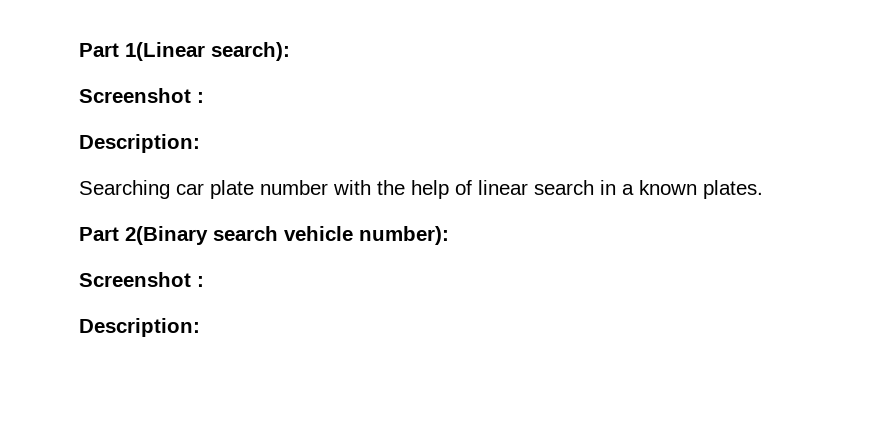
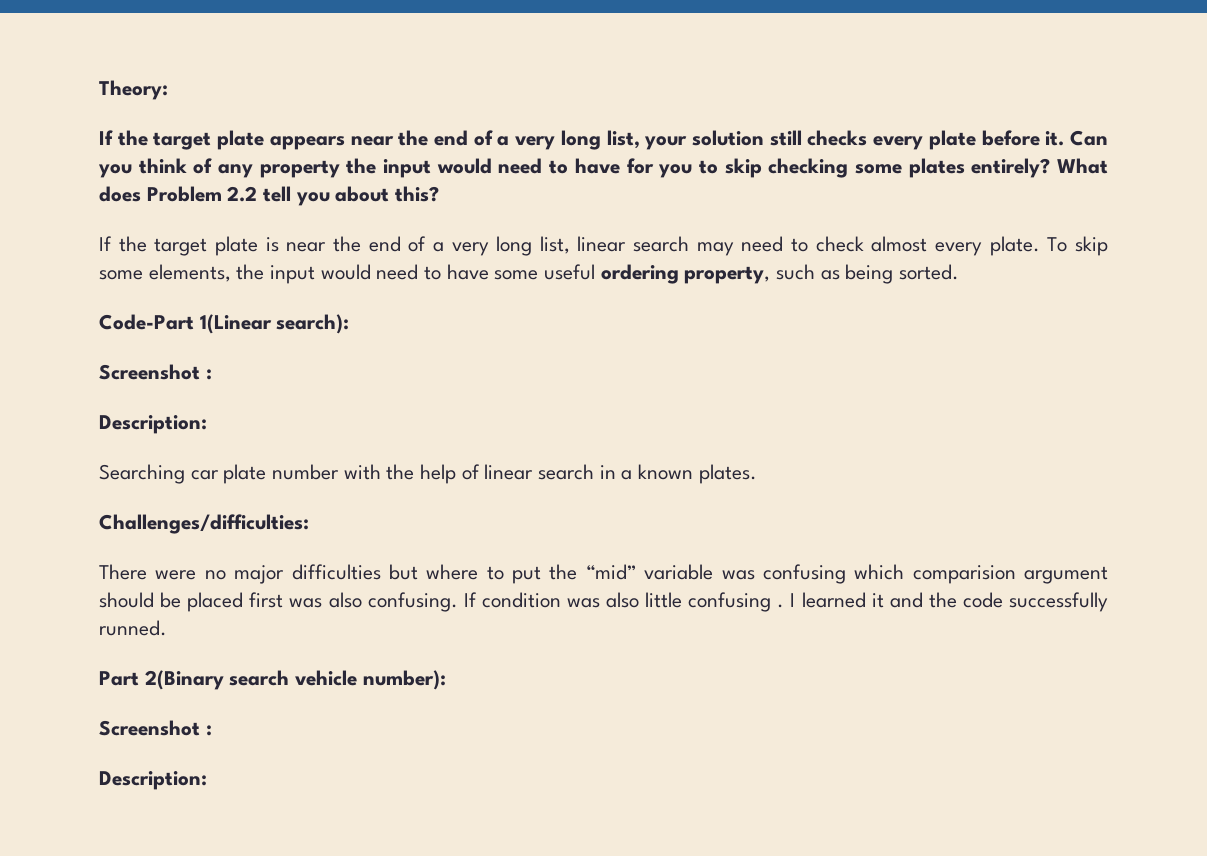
- Part 1(Linear search):
+ Theory:
+ If the target plate appears near the end of a very long list, your solution still checks every plate before it. Can you think of any property the input would need to have for you to skip checking some plates entirely? What does Problem 2.2 tell you about this?
+ If the target plate is near the end of a very long list, linear search may need to check almost every plate. To skip some elements, the input would need to have some useful ordering property, such as being sorted.
+ Code-Part 1(Linear search):
+ Challenges/difficulties:
+ There were no major difficulties but where to put the “mid” variable was confusing which comparision argument should be placed first was also confusing. If condition was also little confusing . I learned it and the code successfully runned.

